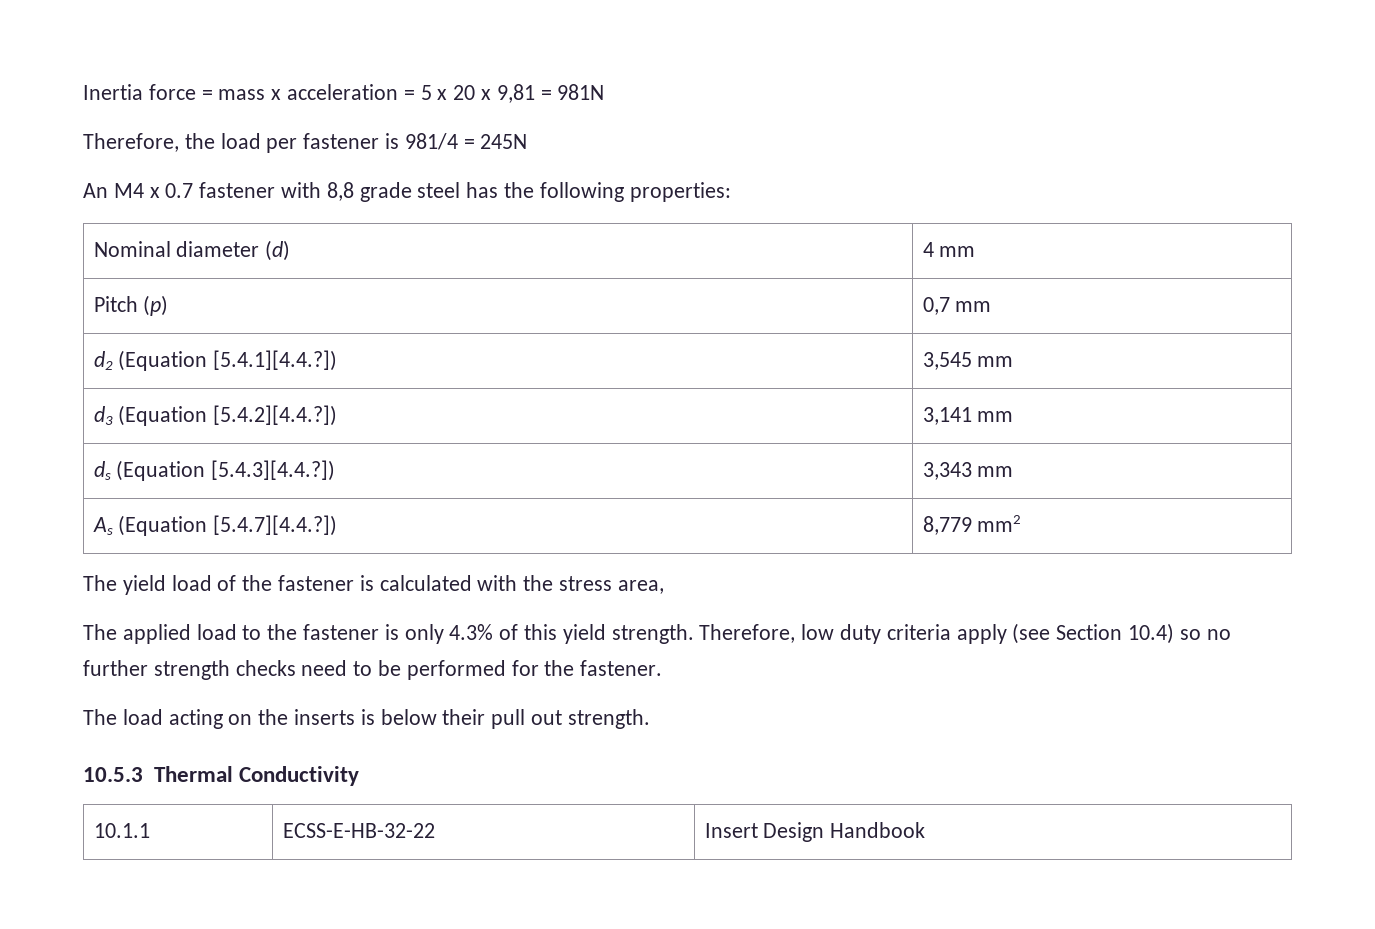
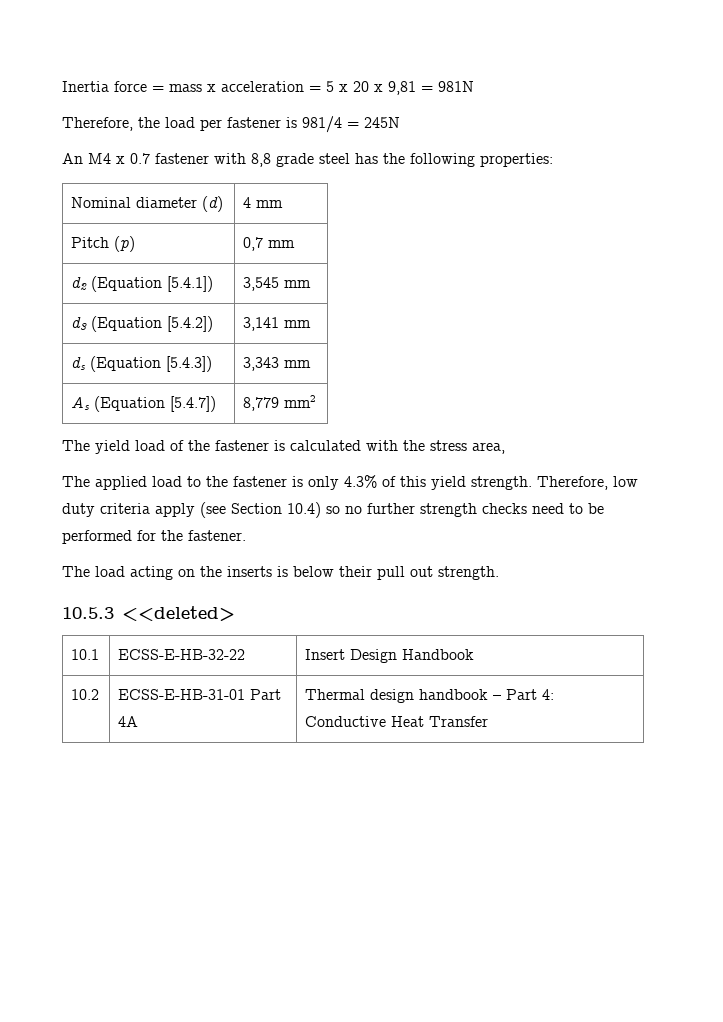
- d2 (Equation [5.4.1][4.4.?]) | 3,545 mm
+ d2 (Equation [5.4.1]) | 3,545 mm
- d3 (Equation [5.4.2][4.4.?]) | 3,141 mm
+ d3 (Equation [5.4.2]) | 3,141 mm
- ds (Equation [5.4.3][4.4.?]) | 3,343 mm
+ ds (Equation [5.4.3]) | 3,343 mm
- As (Equation [5.4.7][4.4.?]) | 8,779 mm2
+ As (Equation [5.4.7]) | 8,779 mm2
- 10.5.3 Thermal Conductivity
- 10.1.1 | ECSS-E-HB-32-22 | Insert Design Handbook
+ 10.5.3 <<deleted>
+ 10.1 | ECSS-E-HB-32-22 | Insert Design Handbook
+ 10.2 | ECSS-E-HB-31-01 Part 4A | Thermal design handbook – Part 4: Conductive Heat Transfer

